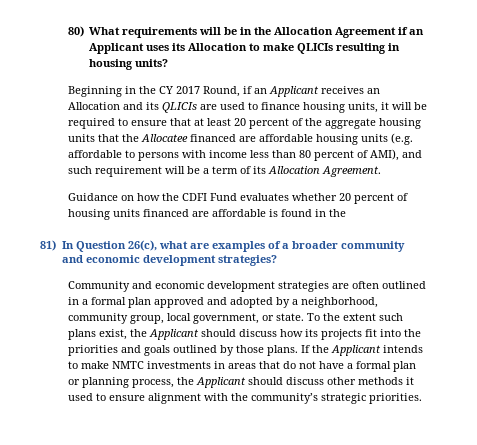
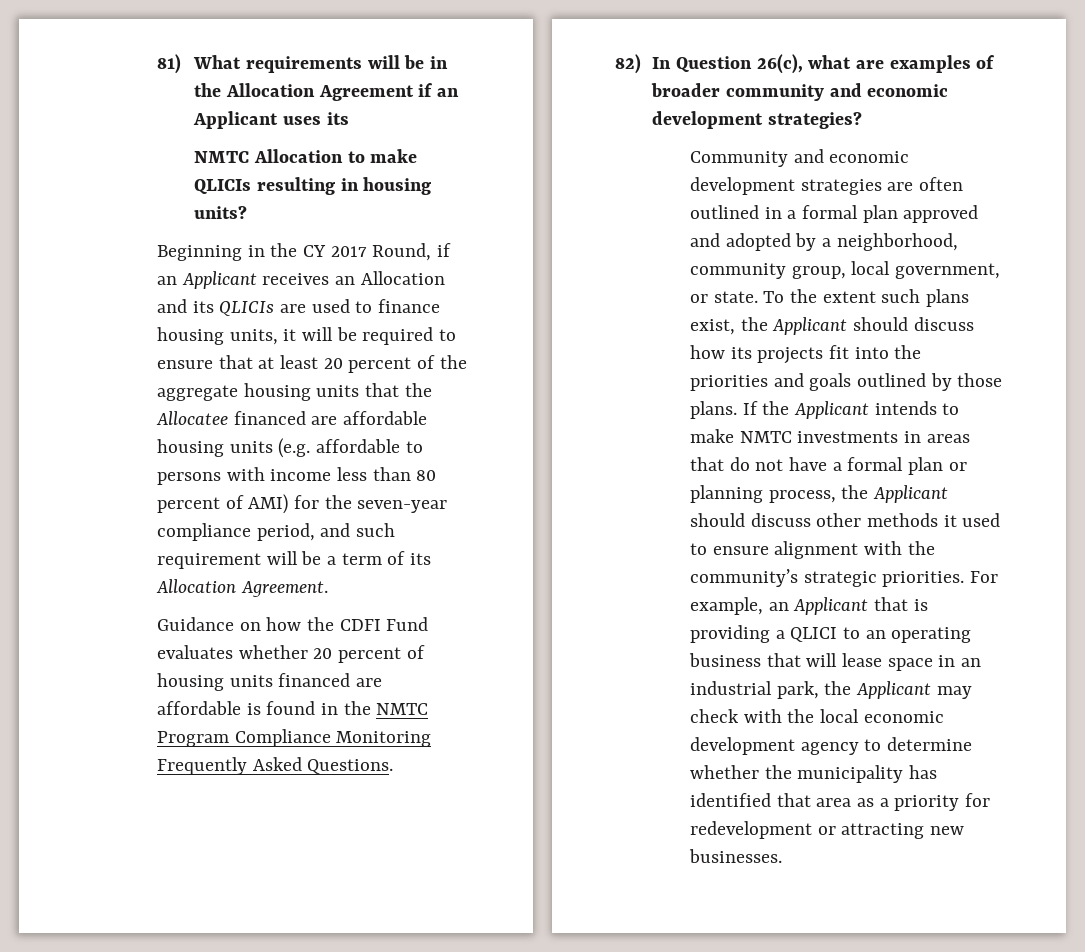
- 80) What requirements will be in the Allocation Agreement if an Applicant uses its Allocation to make QLICIs resulting in housing units?
+ 81) What requirements will be in the Allocation Agreement if an Applicant uses its
+ NMTC Allocation to make QLICIs resulting in housing units?
- Beginning in the CY 2017 Round, if an Applicant receives an Allocation and its QLICIs are used to finance housing units, it will be required to ensure that at least 20 percent of the aggregate housing units that the Allocatee financed are affordable housing units (e.g. affordable to persons with income less than 80 percent of AMI), and such requirement will be a term of its Allocation Agreement.
+ Beginning in the CY 2017 Round, if an Applicant receives an Allocation and its QLICIs are used to finance housing units, it will be required to ensure that at least 20 percent of the aggregate housing units that the Allocatee financed are affordable housing units (e.g. affordable to persons with income less than 80 percent of AMI) for the seven-year compliance period, and such requirement will be a term of its Allocation Agreement.
- Guidance on how the CDFI Fund evaluates whether 20 percent of housing units financed are affordable is found in the
- 81) In Question 26(c), what are examples of a broader community and economic development strategies?
+ Guidance on how the CDFI Fund evaluates whether 20 percent of housing units financed are affordable is found in the NMTC Program Compliance Monitoring Frequently Asked Questions.
+ 82) In Question 26(c), what are examples of broader community and economic development strategies?
+ For example, an Applicant that is providing a QLICI to an operating business that will lease space in an industrial park, the Applicant may check with the local economic development agency to determine whether the municipality has identified that area as a priority for redevelopment or attracting new businesses.

